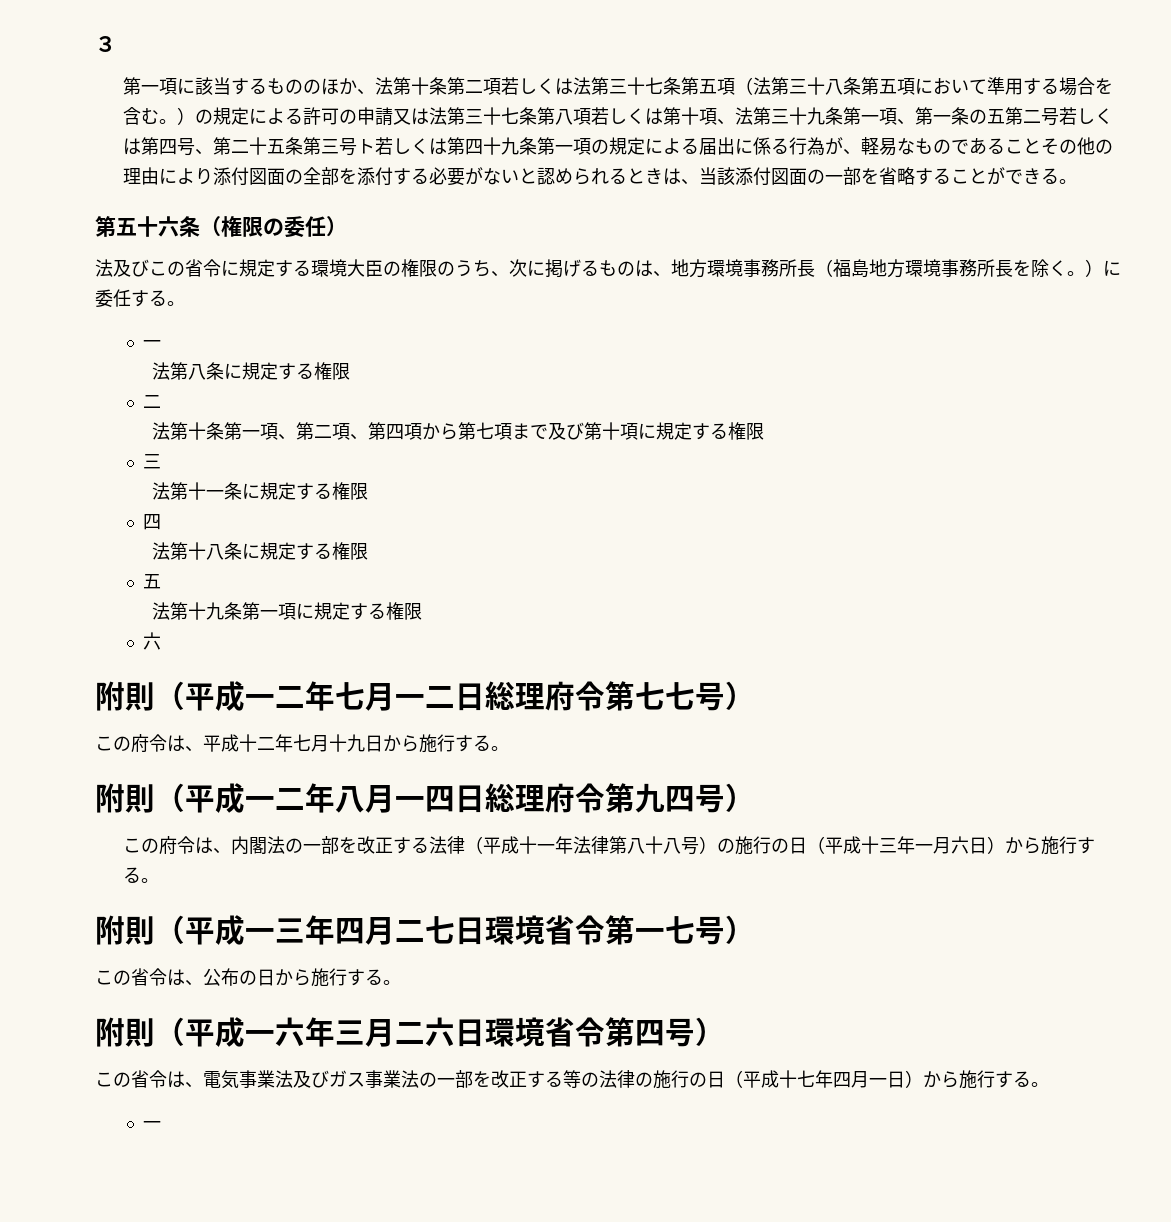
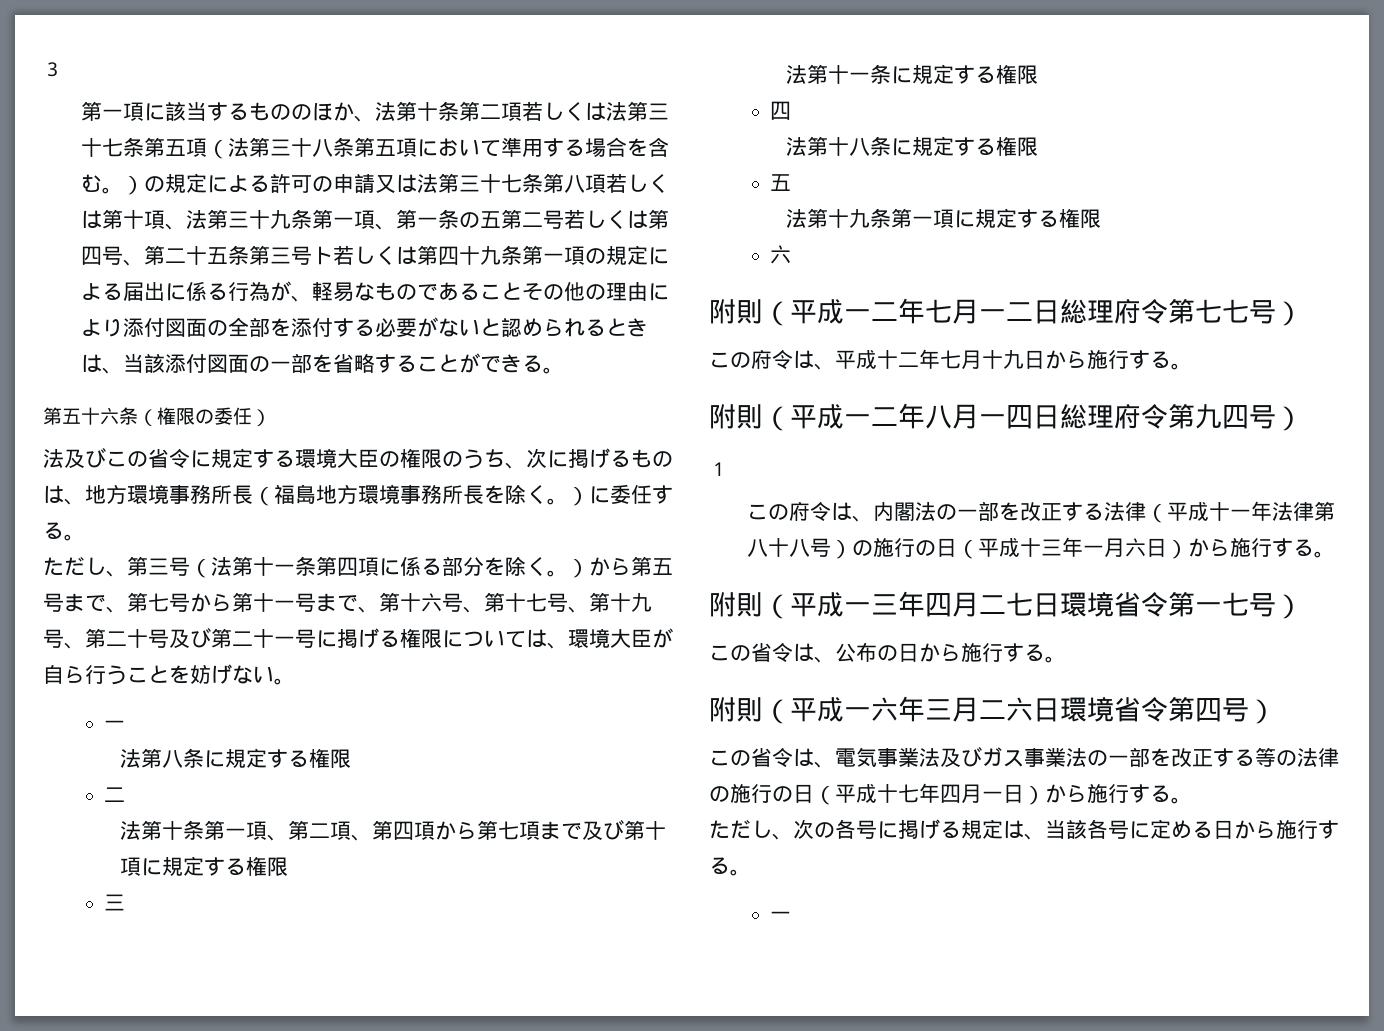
+ ただし、第三号（法第十一条第四項に係る部分を除く。）から第五号まで、第七号から第十一号まで、第十六号、第十七号、第十九号、第二十号及び第二十一号に掲げる権限については、環境大臣が自ら行うことを妨げない。
+ １
+ ただし、次の各号に掲げる規定は、当該各号に定める日から施行する。

